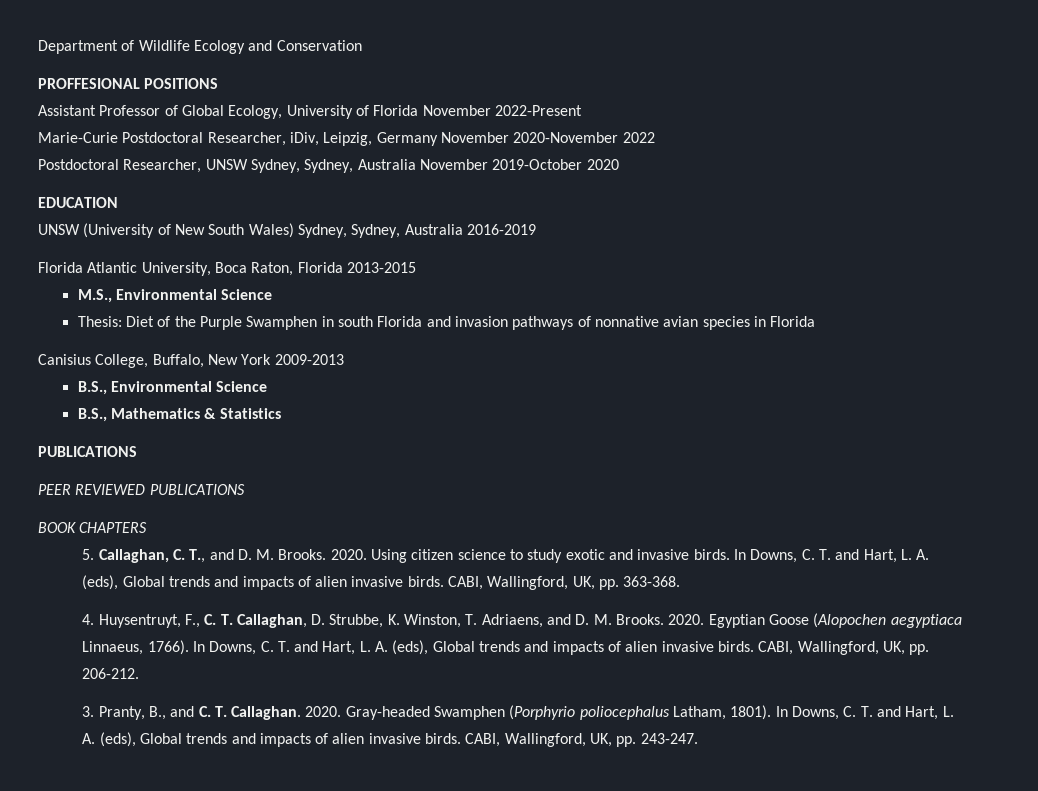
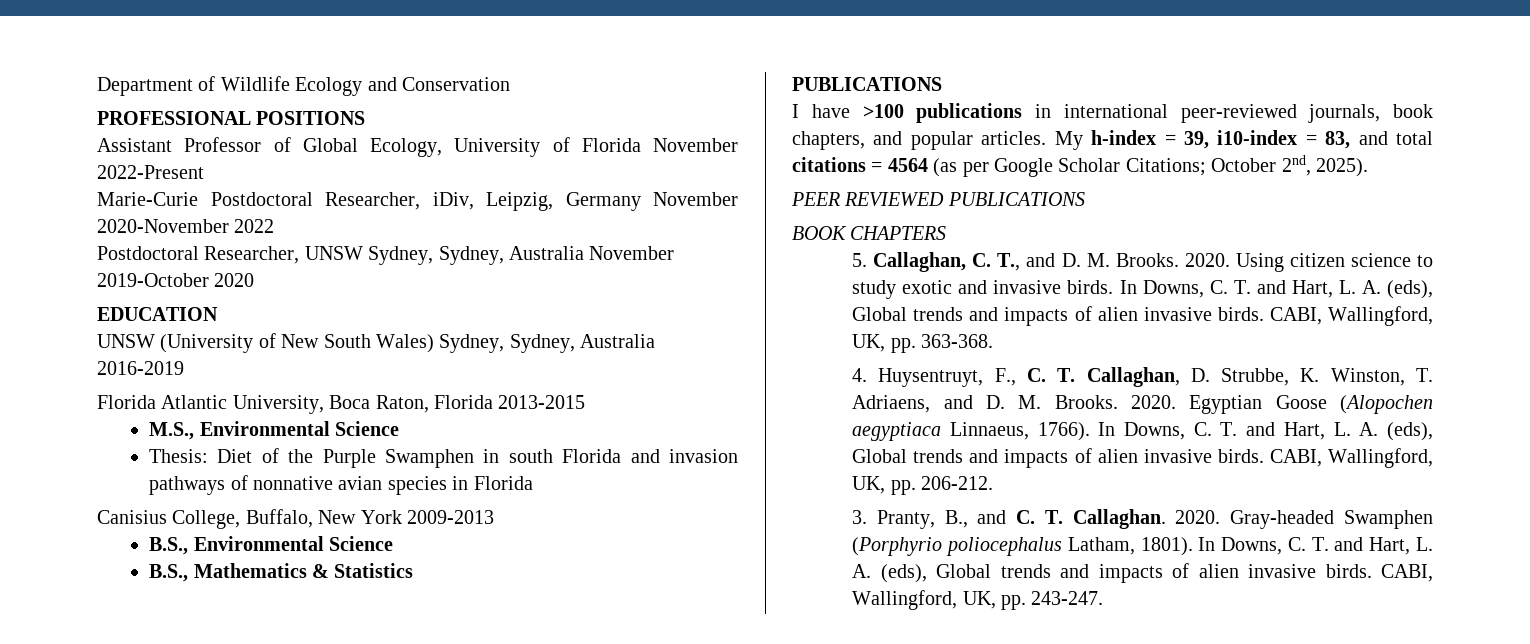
- PROFFESIONAL POSITIONS
+ PROFESSIONAL POSITIONS
+ I have >100 publications in international peer-reviewed journals, book chapters, and popular articles. My h-index = 39, i10-index = 83, and total citations = 4564 (as per Google Scholar Citations; October 2nd, 2025).

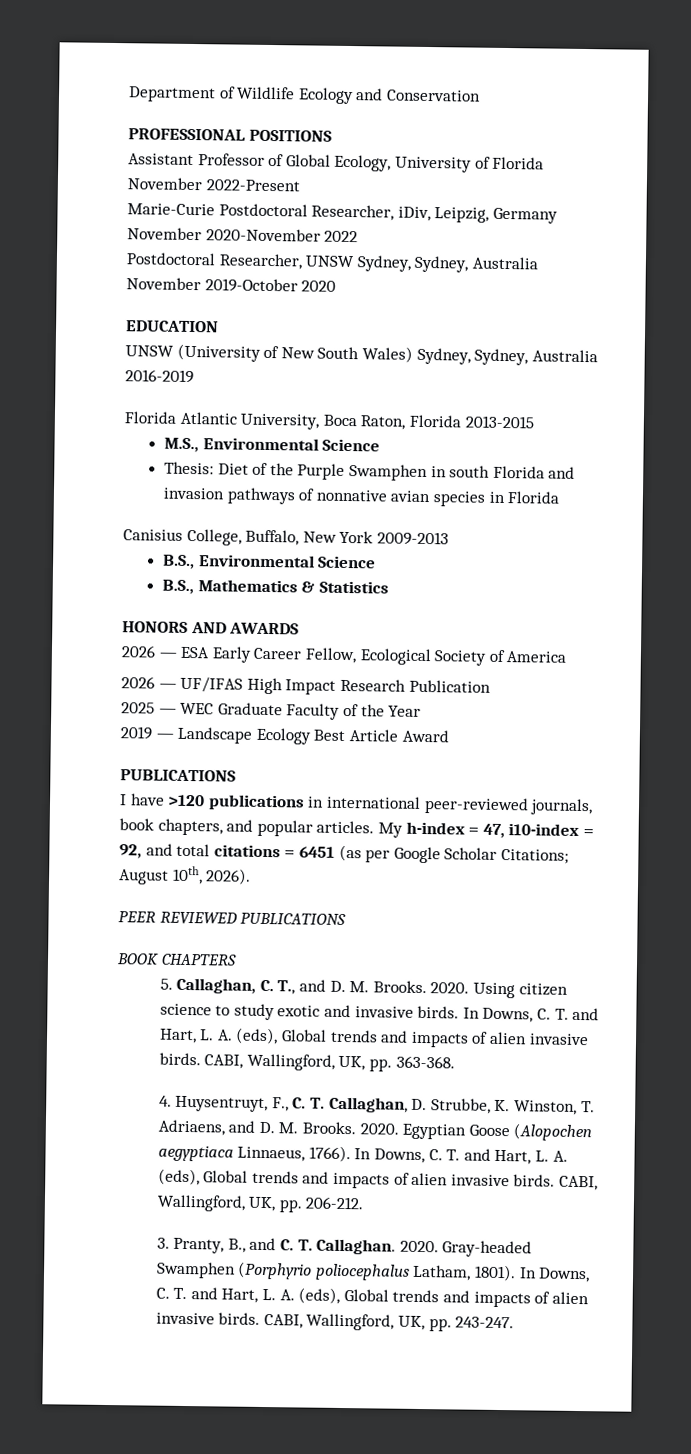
+ HONORS AND AWARDS
+ 2026 — ESA Early Career Fellow, Ecological Society of America
+ 2026 — UF/IFAS High Impact Research Publication
+ 2025 — WEC Graduate Faculty of the Year
+ 2019 — Landscape Ecology Best Article Award
- I have >100 publications in international peer-reviewed journals, book chapters, and popular articles.
+ I have >120 publications in international peer-reviewed journals, book chapters, and popular articles.
- My h-index = 39, i10-index = 83, and total citations = 4564 (as per Google Scholar Citations; October 2nd, 2025).
+ My h-index = 47, i10-index = 92, and total citations = 6451 (as per Google Scholar Citations; August 10th, 2026).

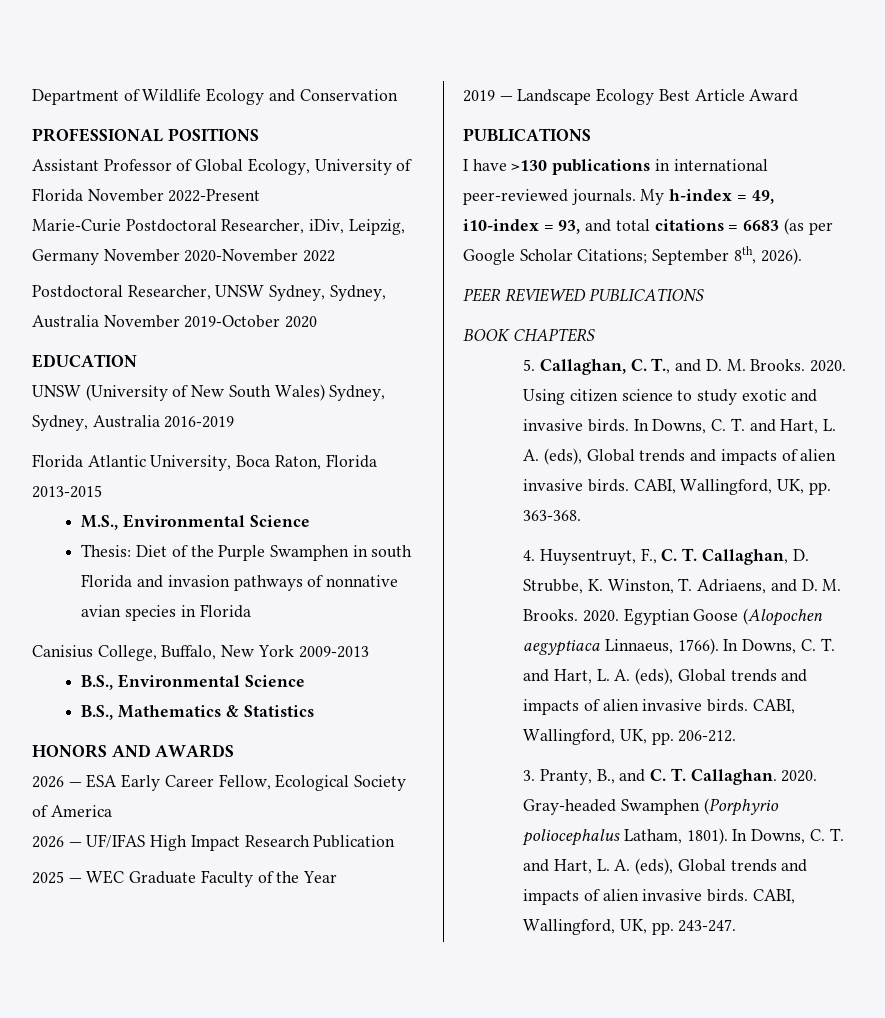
- I have >120 publications in international peer-reviewed journals, book chapters, and popular articles.
+ I have >130 publications in international peer-reviewed journals.
- My h-index = 47, i10-index = 92, and total citations = 6451 (as per Google Scholar Citations; August 10th, 2026).
+ My h-index = 49, i10-index = 93, and total citations = 6683 (as per Google Scholar Citations; September 8th, 2026).

